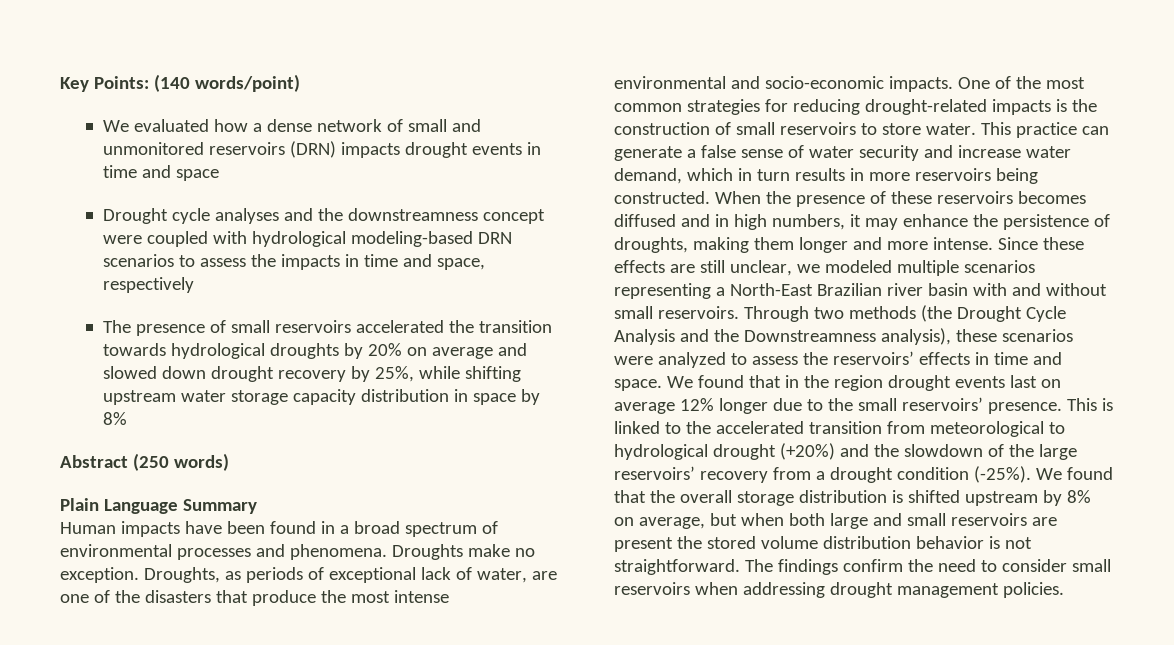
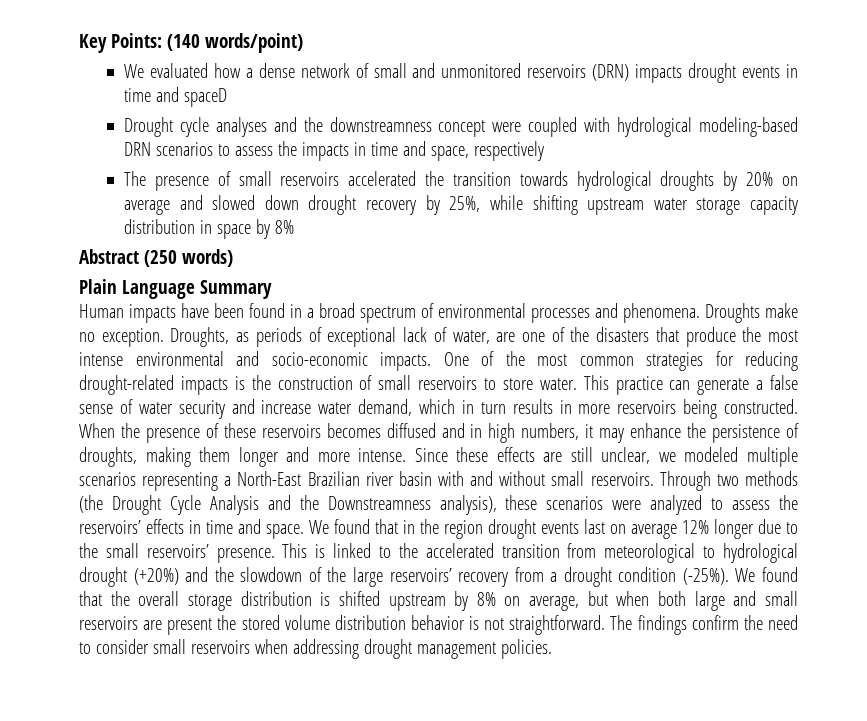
- We evaluated how a dense network of small and unmonitored reservoirs (DRN) impacts drought events in time and space
+ We evaluated how a dense network of small and unmonitored reservoirs (DRN) impacts drought events in time and spaceD

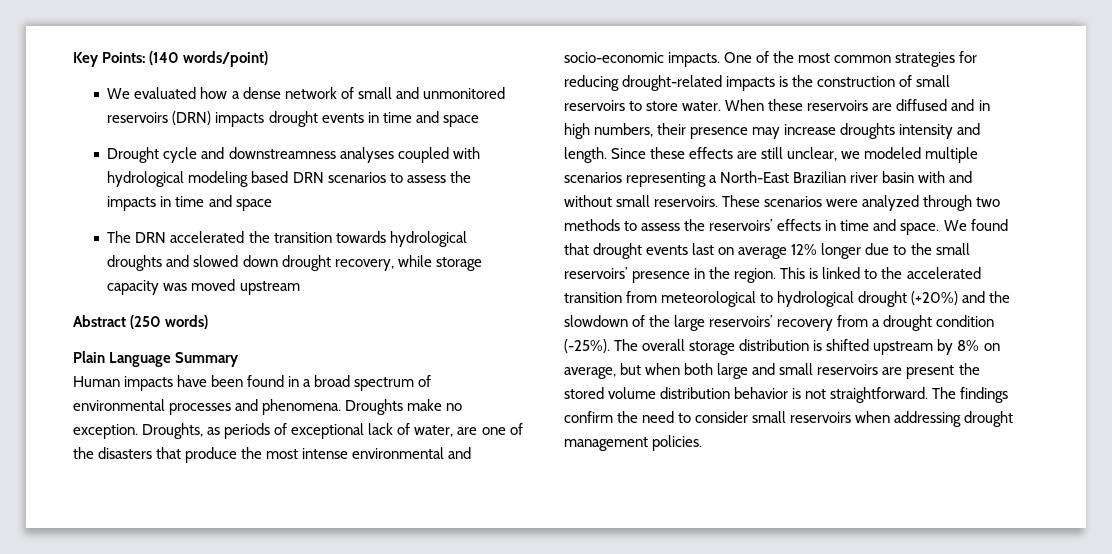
- We evaluated how a dense network of small and unmonitored reservoirs (DRN) impacts drought events in time and spaceD
+ We evaluated how a dense network of small and unmonitored reservoirs (DRN) impacts drought events in time and space
- Drought cycle analyses and the downstreamness concept were coupled with hydrological modeling-based DRN scenarios to assess the impacts in time and space, respectively
- The presence of small reservoirs accelerated the transition towards hydrological droughts by 20% on average and slowed down drought recovery by 25%, while shifting upstream water storage capacity distribution in space by 8%
+ Drought cycle and downstreamness analyses coupled with hydrological modeling based DRN scenarios to assess the impacts in time and space
+ The DRN accelerated the transition towards hydrological droughts and slowed down drought recovery, while storage capacity was moved upstream
- This practice can generate a false sense of water security and increase water demand, which in turn results in more reservoirs being constructed. When the presence of these reservoirs becomes diffused and in high numbers, it may enhance the persistence of droughts, making them longer and more intense.
+ When these reservoirs are diffused and in high numbers, their presence may increase droughts intensity and length.
- Through two methods (the Drought Cycle Analysis and the Downstreamness analysis), these scenarios were analyzed to assess the reservoirs’ effects in time and space.
+ These scenarios were analyzed through two methods to assess the reservoirs’ effects in time and space.
- We found that in the region drought events last on average 12% longer due to the small reservoirs’ presence.
+ We found that drought events last on average 12% longer due to the small reservoirs’ presence in the region.
- We found that the overall storage distribution is shifted upstream by 8% on average, but when both large and small reservoirs are present the stored volume distribution behavior is not straightforward.
+ The overall storage distribution is shifted upstream by 8% on average, but when both large and small reservoirs are present the stored volume distribution behavior is not straightforward.

